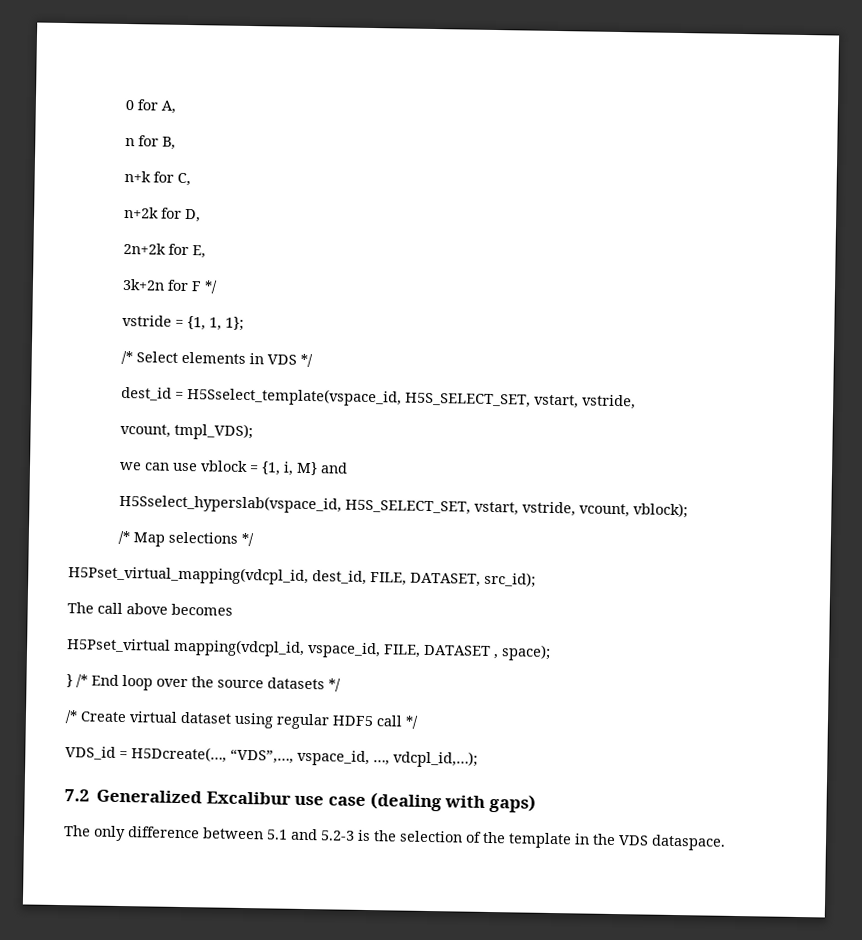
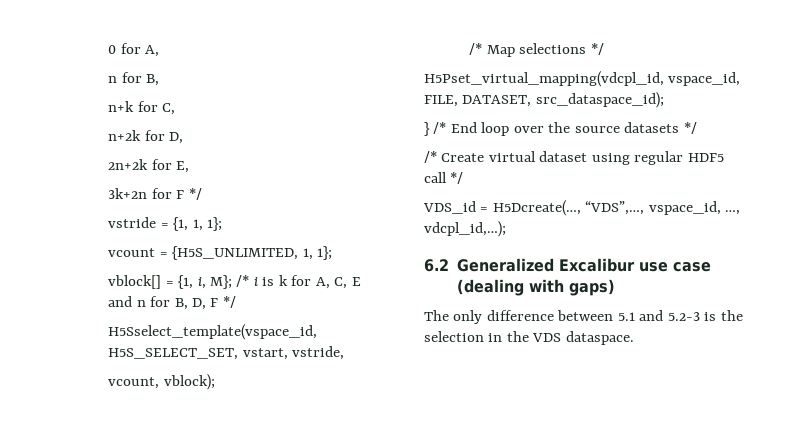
- /* Select elements in VDS */
- dest_id = H5Sselect_template(vspace_id, H5S_SELECT_SET, vstart, vstride,
+ vcount = {H5S_UNLIMITED, 1, 1};
+ vblock[] = {1, i, M}; /* i is k for A, C, E and n for B, D, F */
+ H5Sselect_template(vspace_id, H5S_SELECT_SET, vstart, vstride,
- vcount, tmpl_VDS);
- we can use vblock = {1, i, M} and
- H5Sselect_hyperslab(vspace_id, H5S_SELECT_SET, vstart, vstride, vcount, vblock);
+ vcount, vblock);
- H5Pset_virtual_mapping(vdcpl_id, dest_id, FILE, DATASET, src_id);
- The call above becomes
- H5Pset_virtual mapping(vdcpl_id, vspace_id, FILE, DATASET , space);
+ H5Pset_virtual_mapping(vdcpl_id, vspace_id, FILE, DATASET, src_dataspace_id);
- 7.2 Generalized Excalibur use case (dealing with gaps)
+ 6.2 Generalized Excalibur use case (dealing with gaps)
- The only difference between 5.1 and 5.2-3 is the selection of the template in the VDS dataspace.
+ The only difference between 5.1 and 5.2-3 is the selection in the VDS dataspace.

